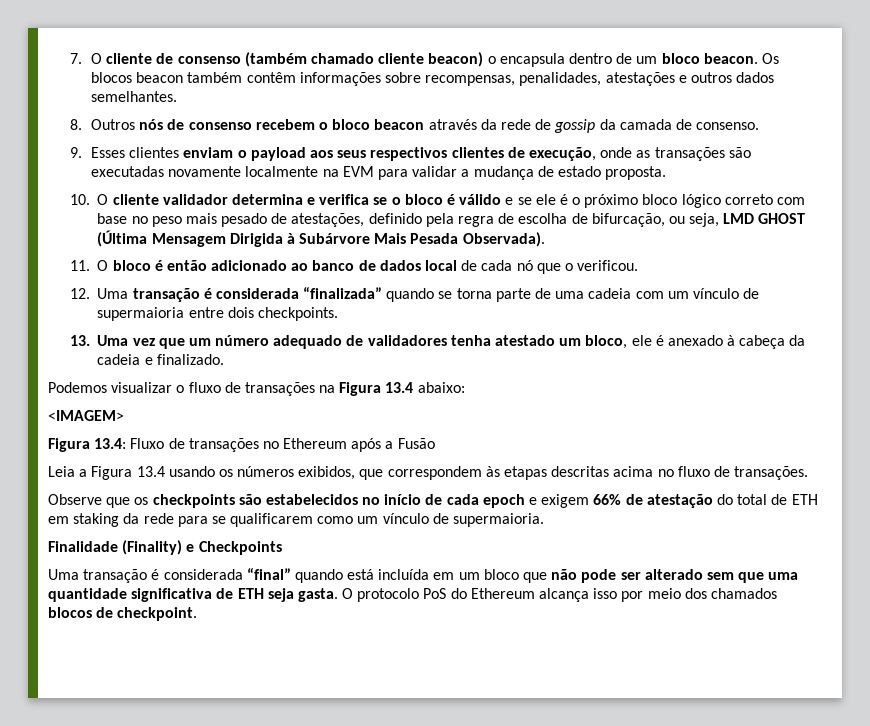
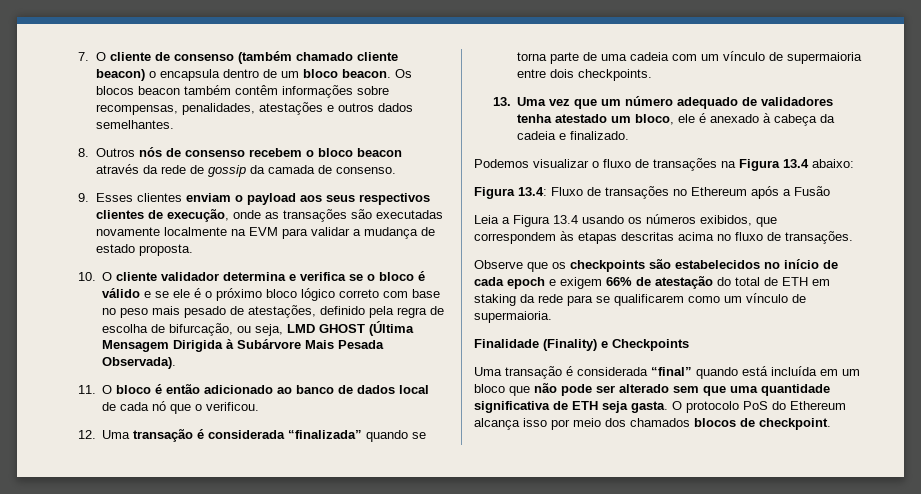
- <IMAGEM>

